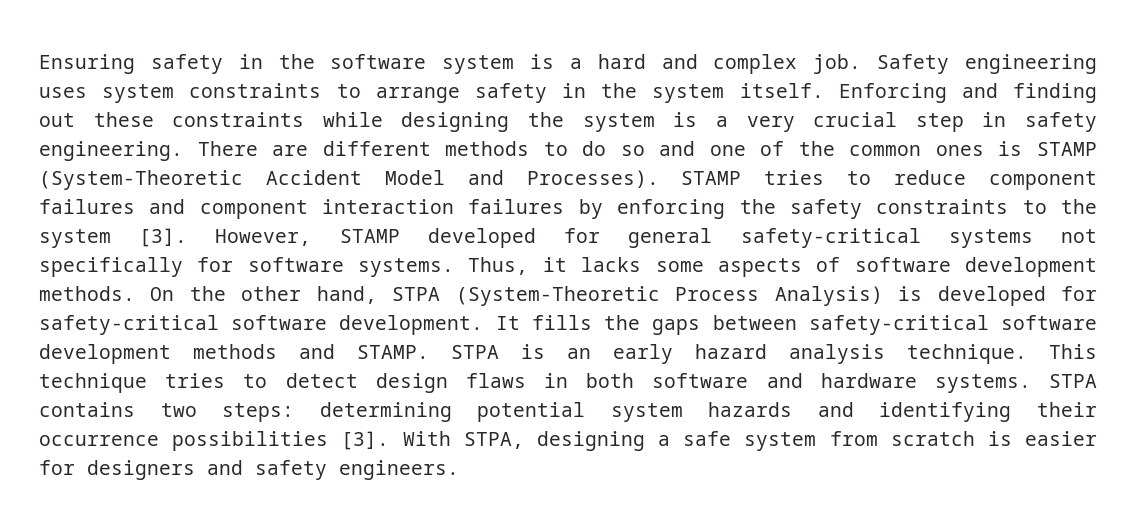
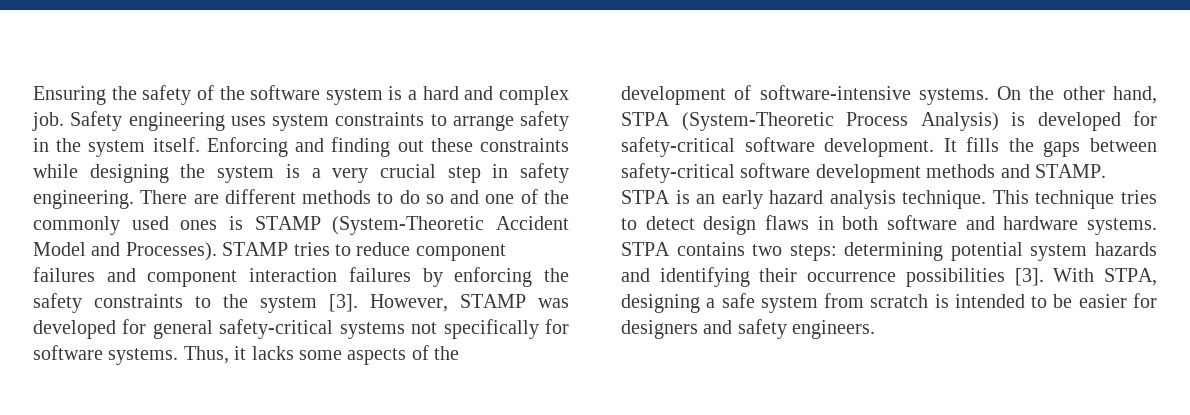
- Ensuring safety in the software system is a hard and complex job.
+ Ensuring the safety of the software system is a hard and complex job.
- There are different methods to do so and one of the common ones is STAMP (System-Theoretic Accident Model and Processes).
+ There are different methods to do so and one of the commonly used ones is STAMP (System-Theoretic Accident Model and Processes).
- However, STAMP developed for general safety-critical systems not specifically for software systems.
+ However, STAMP was developed for general safety-critical systems not specifically for software systems.
- Thus, it lacks some aspects of software development methods.
+ Thus, it lacks some aspects of the development of software-intensive systems.
- With STPA, designing a safe system from scratch is easier for designers and safety engineers.
+ With STPA, designing a safe system from scratch is intended to be easier for designers and safety engineers.

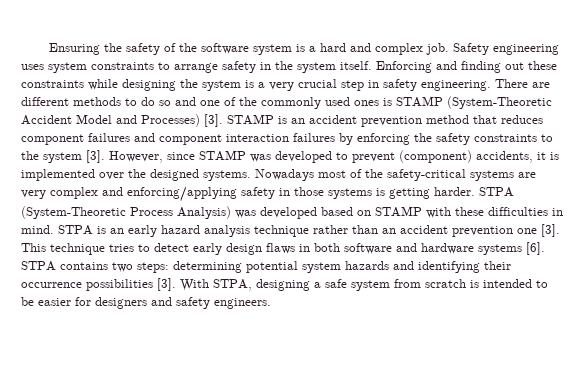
- There are different methods to do so and one of the commonly used ones is STAMP (System-Theoretic Accident Model and Processes). STAMP tries to reduce component failures and component interaction failures by enforcing the safety constraints to the system [3].
+ There are different methods to do so and one of the commonly used ones is STAMP (System-Theoretic Accident Model and Processes) [3]. STAMP is an accident prevention method that reduces component failures and component interaction failures by enforcing the safety constraints to the system [3].
- However, STAMP was developed for general safety-critical systems not specifically for software systems. Thus, it lacks some aspects of the development of software-intensive systems. On the other hand, STPA (System-Theoretic Process Analysis) is developed for safety-critical software development. It fills the gaps between safety-critical software development methods and STAMP.
+ However, since STAMP was developed to prevent (component) accidents, it is implemented over the designed systems. Nowadays most of the safety-critical systems are very complex and enforcing/applying safety in those systems is getting harder. STPA (System-Theoretic Process Analysis) was developed based on STAMP with these difficulties in mind.
- STPA is an early hazard analysis technique.
+ STPA is an early hazard analysis technique rather than an accident prevention one [3].
- This technique tries to detect design flaws in both software and hardware systems.
+ This technique tries to detect early design flaws in both software and hardware systems [6].

